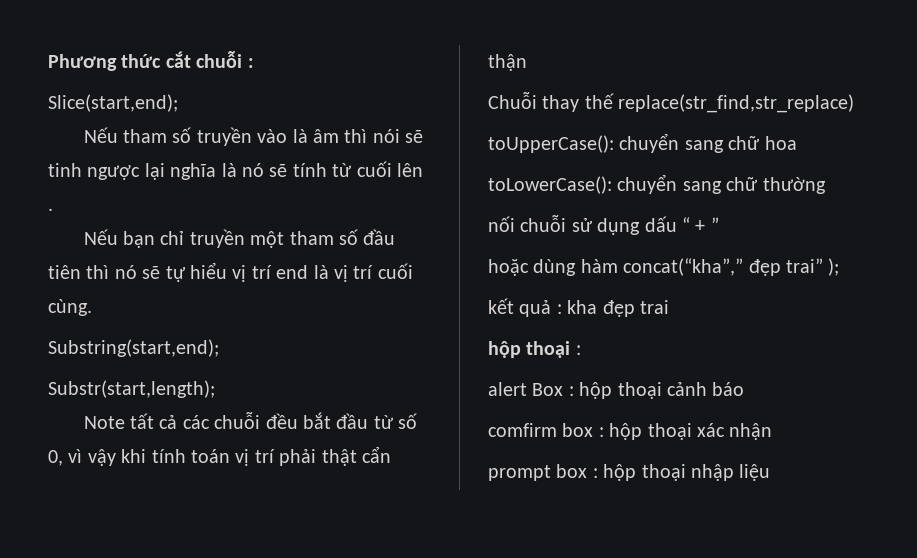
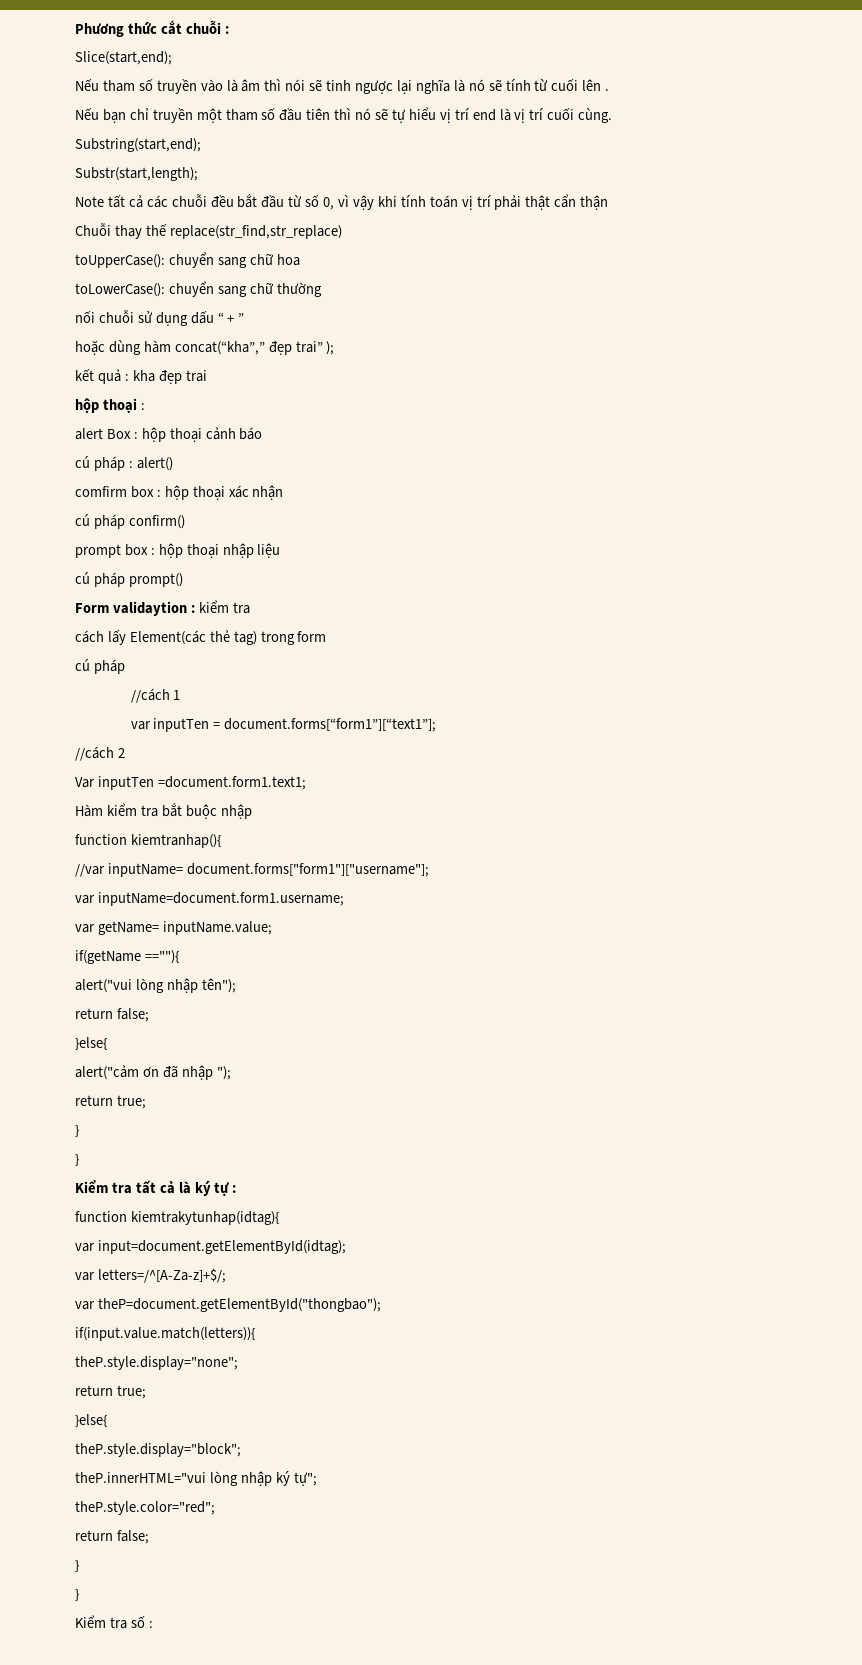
+ cú pháp : alert()
+ cú pháp confirm()
+ cú pháp prompt()
+ Form validaytion : kiểm tra
+ cách lấy Element(các thẻ tag) trong form
+ cú pháp
+ //cách 1
+ var inputTen = document.forms[“form1”][“text1”];
+ //cách 2
+ Var inputTen =document.form1.text1;
+ Hàm kiểm tra bắt buộc nhập
+ function kiemtranhap(){
+ //var inputName= document.forms["form1"]["username"];
+ var inputName=document.form1.username;
+ var getName= inputName.value;
+ if(getName ==""){
+ alert("vui lòng nhập tên");
+ return false;
+ }else{
+ alert("cảm ơn đã nhập ");
+ return true;
+ }
+ }
+ Kiểm tra tất cả là ký tự :
+ function kiemtrakytunhap(idtag){
+ var input=document.getElementById(idtag);
+ var letters=/^[A-Za-z]+$/;
+ var theP=document.getElementById("thongbao");
+ if(input.value.match(letters)){
+ theP.style.display="none";
+ return true;
+ }else{
+ theP.style.display="block";
+ theP.innerHTML="vui lòng nhập ký tự";
+ theP.style.color="red";
+ return false;
+ }
+ }
+ Kiểm tra số :

